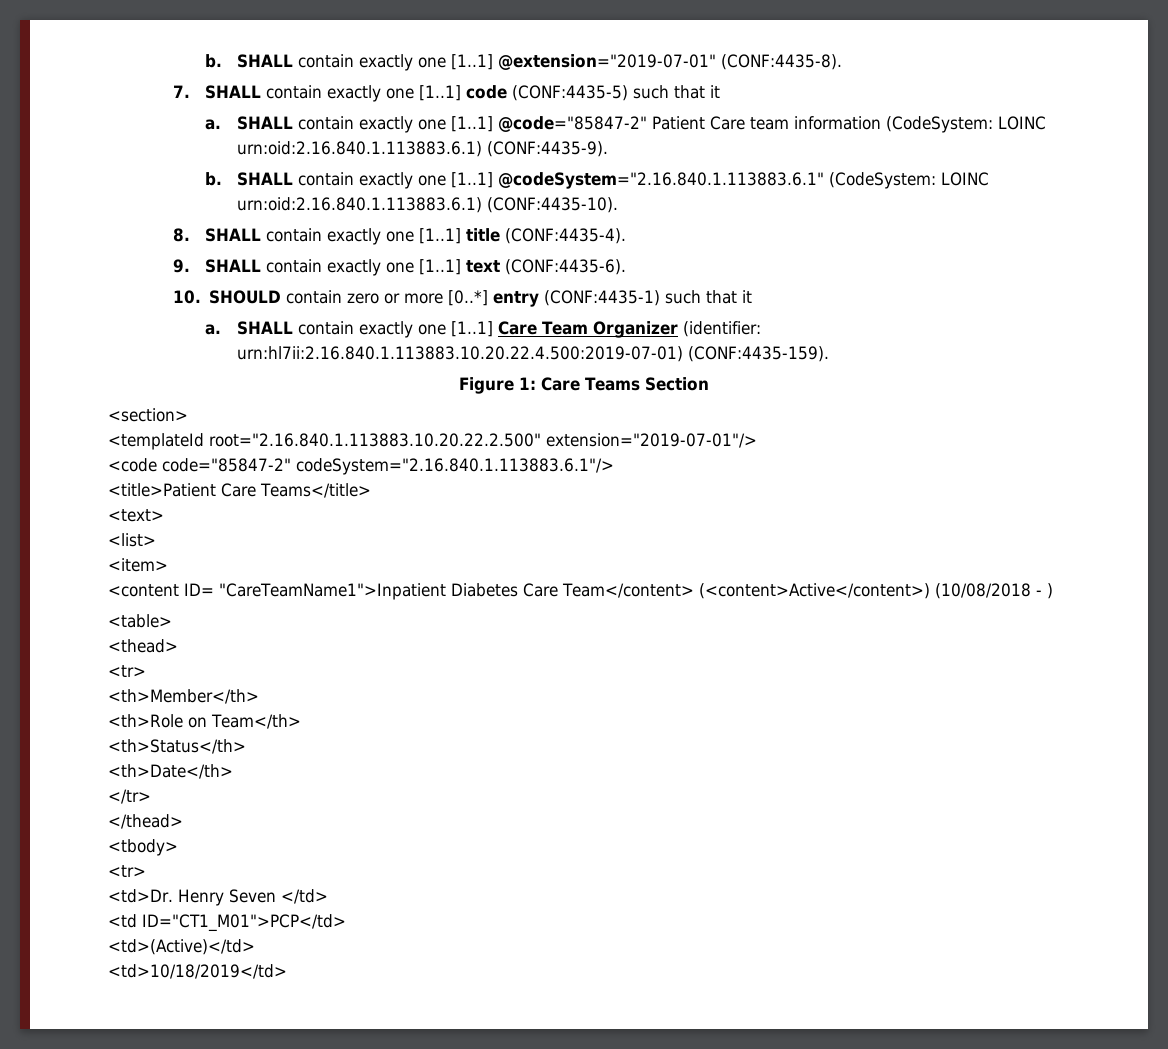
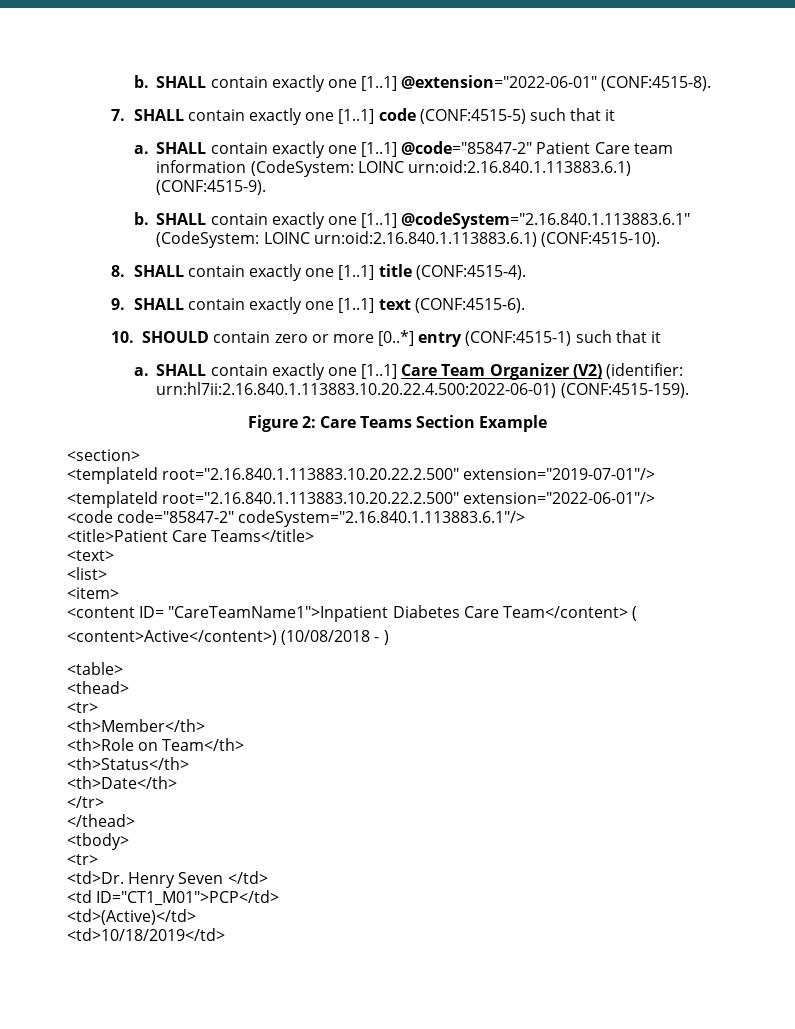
- b. SHALL contain exactly one [1..1] @extension="2019-07-01" (CONF:4435-8).
+ b. SHALL contain exactly one [1..1] @extension="2022-06-01" (CONF:4515-8).
- 7. SHALL contain exactly one [1..1] code (CONF:4435-5) such that it
+ 7. SHALL contain exactly one [1..1] code (CONF:4515-5) such that it
- SHALL contain exactly one [1..1] @code="85847-2" Patient Care team information (CodeSystem: LOINC urn:oid:2.16.840.1.113883.6.1) (CONF:4435-9).
+ SHALL contain exactly one [1..1] @code="85847-2" Patient Care team information (CodeSystem: LOINC urn:oid:2.16.840.1.113883.6.1) (CONF:4515-9).
- SHALL contain exactly one [1..1] @codeSystem="2.16.840.1.113883.6.1" (CodeSystem: LOINC urn:oid:2.16.840.1.113883.6.1) (CONF:4435-10).
+ SHALL contain exactly one [1..1] @codeSystem="2.16.840.1.113883.6.1" (CodeSystem: LOINC urn:oid:2.16.840.1.113883.6.1) (CONF:4515-10).
- 8. SHALL contain exactly one [1..1] title (CONF:4435-4).
+ 8. SHALL contain exactly one [1..1] title (CONF:4515-4).
- 9. SHALL contain exactly one [1..1] text (CONF:4435-6).
+ 9. SHALL contain exactly one [1..1] text (CONF:4515-6).
- 10. SHOULD contain zero or more [0..*] entry (CONF:4435-1) such that it
+ 10. SHOULD contain zero or more [0..*] entry (CONF:4515-1) such that it
- SHALL contain exactly one [1..1] Care Team Organizer (identifier: urn:hl7ii:2.16.840.1.113883.10.20.22.4.500:2019-07-01) (CONF:4435-159).
+ SHALL contain exactly one [1..1] Care Team Organizer (V2) (identifier: urn:hl7ii:2.16.840.1.113883.10.20.22.4.500:2022-06-01) (CONF:4515-159).
- Figure 1: Care Teams Section
+ Figure 2: Care Teams Section Example
+ <templateId root="2.16.840.1.113883.10.20.22.2.500" extension="2022-06-01"/>
- <content ID= "CareTeamName1">Inpatient Diabetes Care Team</content> (<content>Active</content>) (10/08/2018 - )
+ <content ID= "CareTeamName1">Inpatient Diabetes Care Team</content> (
+ <content>Active</content>) (10/08/2018 - )

